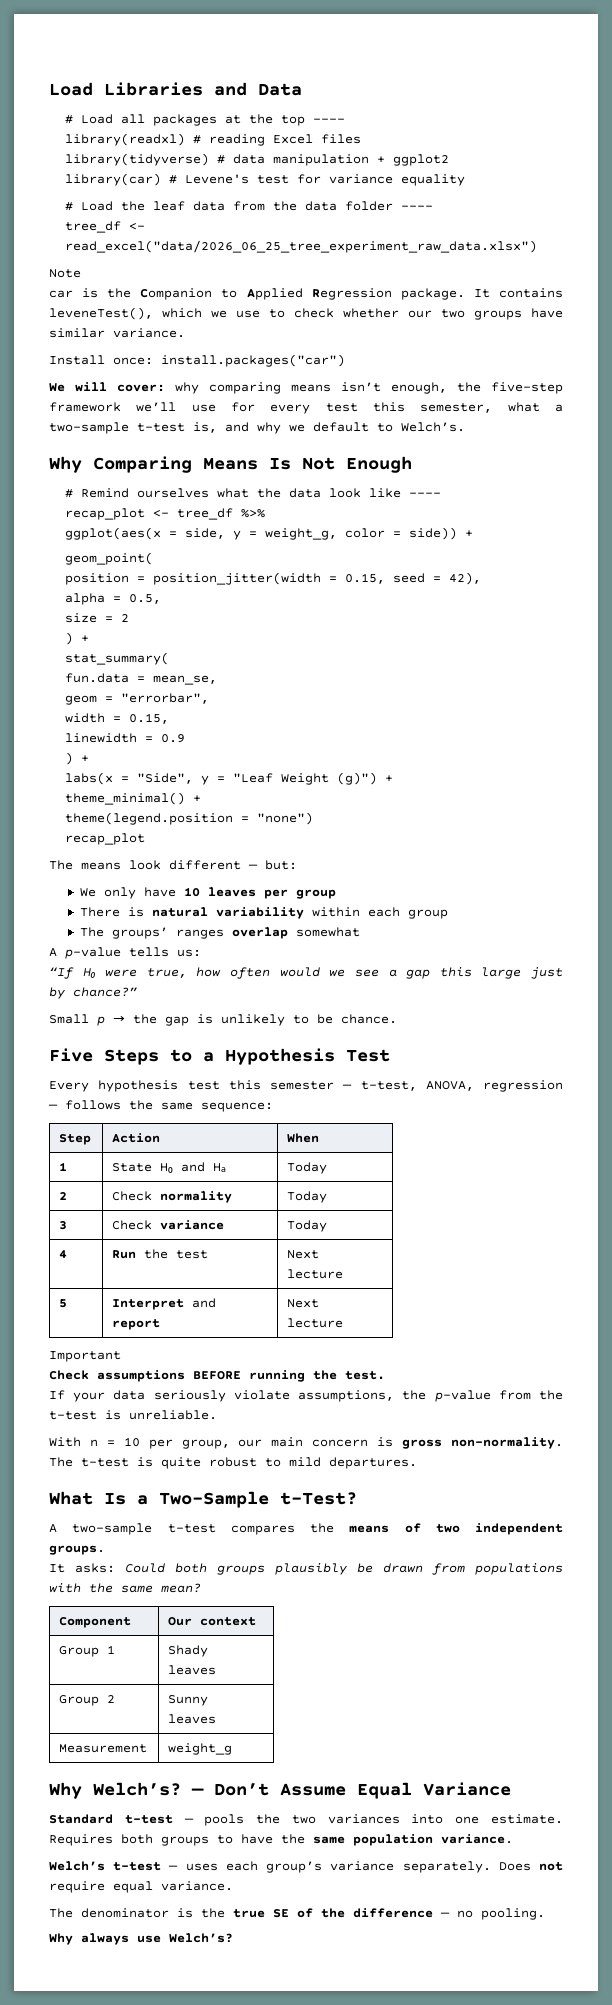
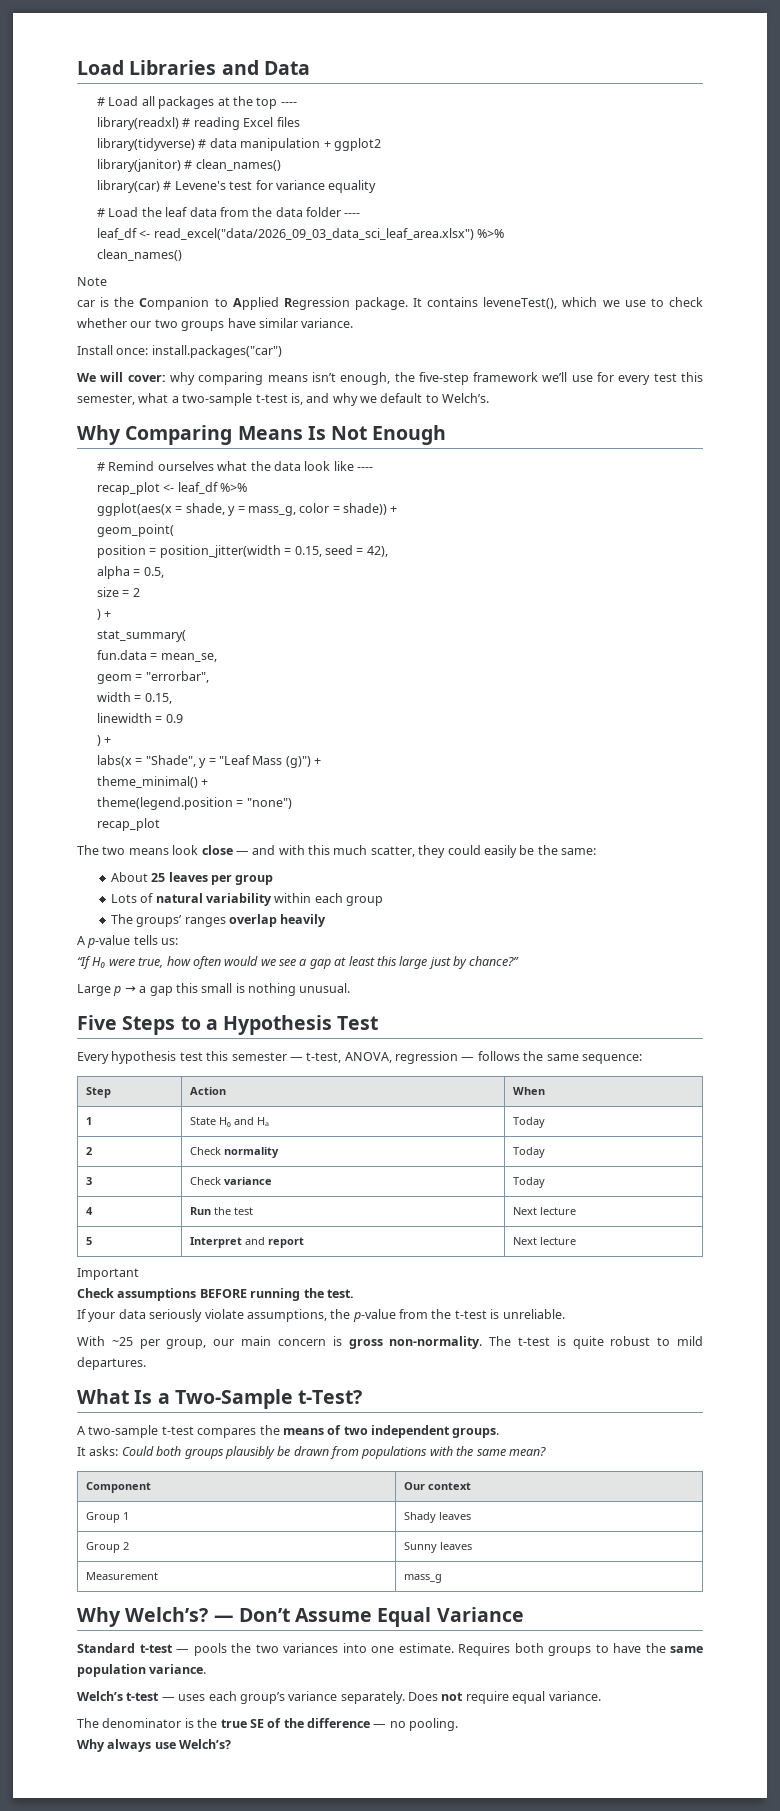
+ library(janitor) # clean_names()
- tree_df <- read_excel("data/2026_06_25_tree_experiment_raw_data.xlsx")
+ leaf_df <- read_excel("data/2026_09_03_data_sci_leaf_area.xlsx") %>%
+ clean_names()
- recap_plot <- tree_df %>%
+ recap_plot <- leaf_df %>%
- ggplot(aes(x = side, y = weight_g, color = side)) +
+ ggplot(aes(x = shade, y = mass_g, color = shade)) +
- labs(x = "Side", y = "Leaf Weight (g)") +
+ labs(x = "Shade", y = "Leaf Mass (g)") +
- The means look different — but:
- We only have 10 leaves per group
+ The two means look close — and with this much scatter, they could easily be the same:
+ About 25 leaves per group
- There is natural variability within each group
+ Lots of natural variability within each group
- The groups’ ranges overlap somewhat
+ The groups’ ranges overlap heavily
- “If H₀ were true, how often would we see a gap this large just by chance?”
+ “If H₀ were true, how often would we see a gap at least this large just by chance?”
- Small p → the gap is unlikely to be chance.
+ Large p → a gap this small is nothing unusual.
- With n = 10 per group, our main concern is gross non-normality.
+ With ~25 per group, our main concern is gross non-normality.
- Measurement | weight_g
+ Measurement | mass_g

